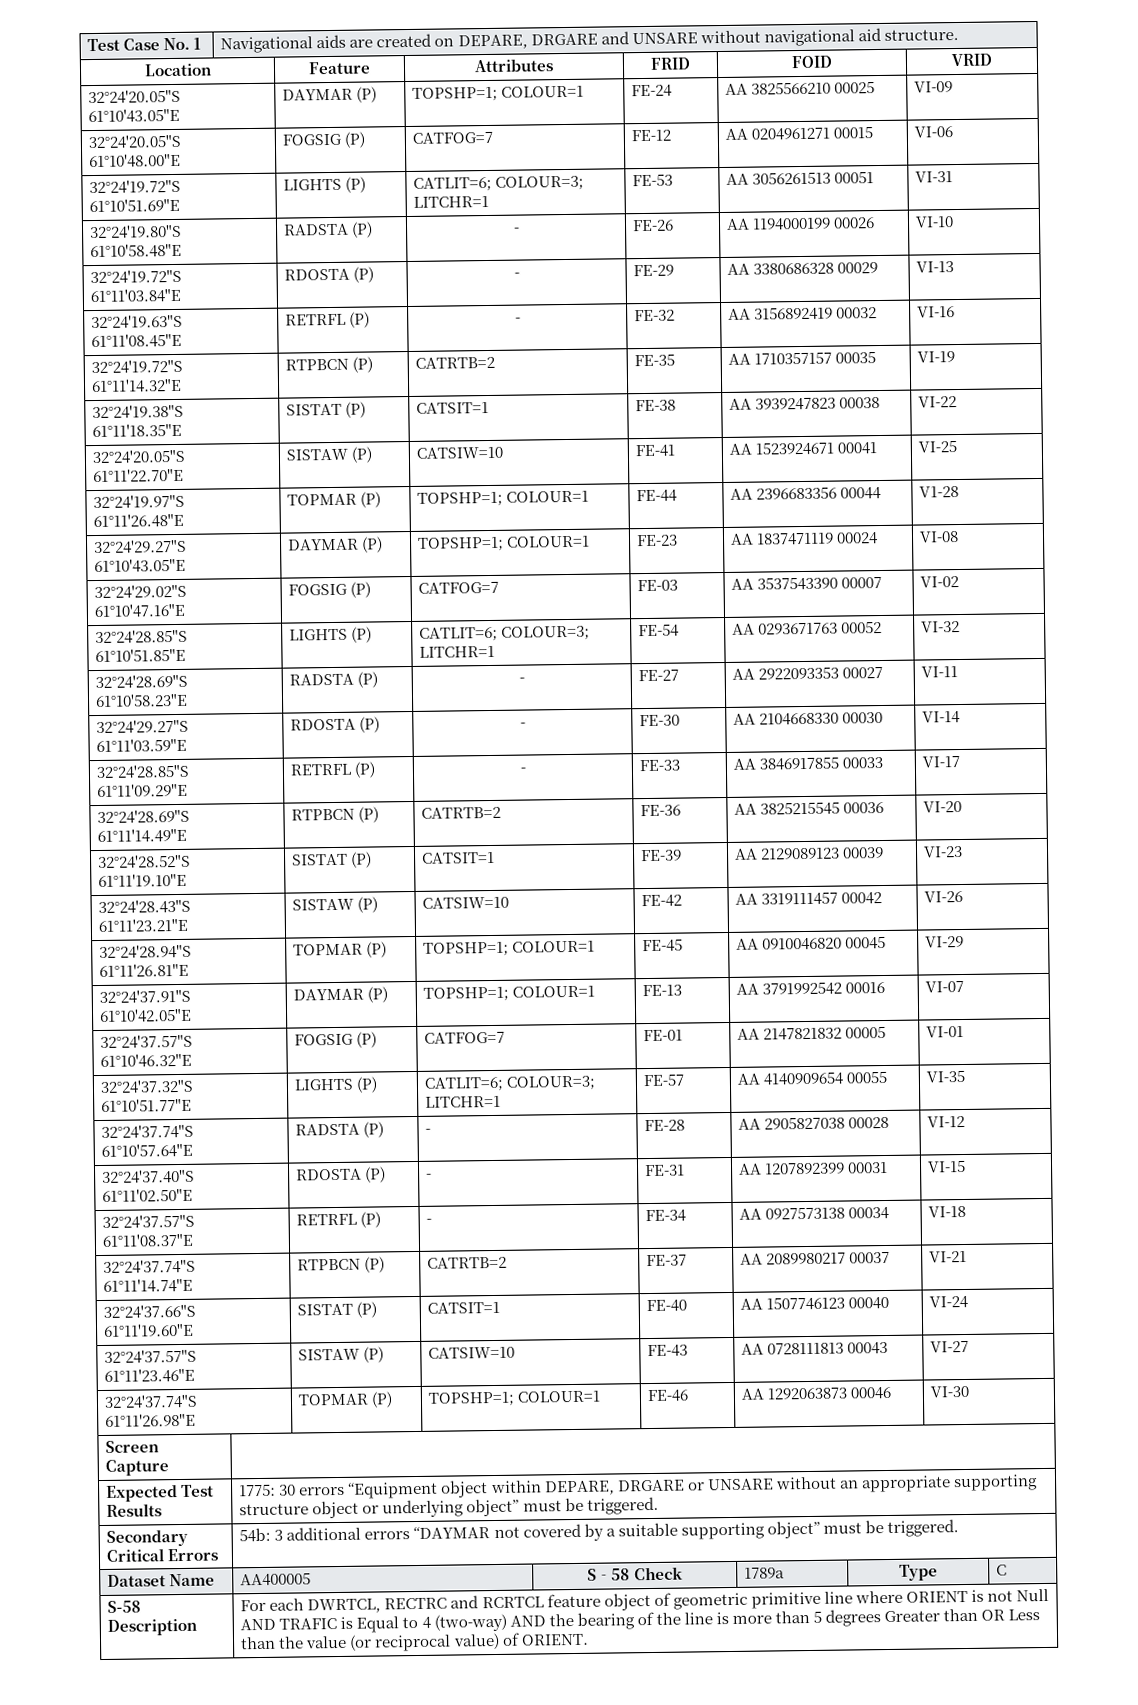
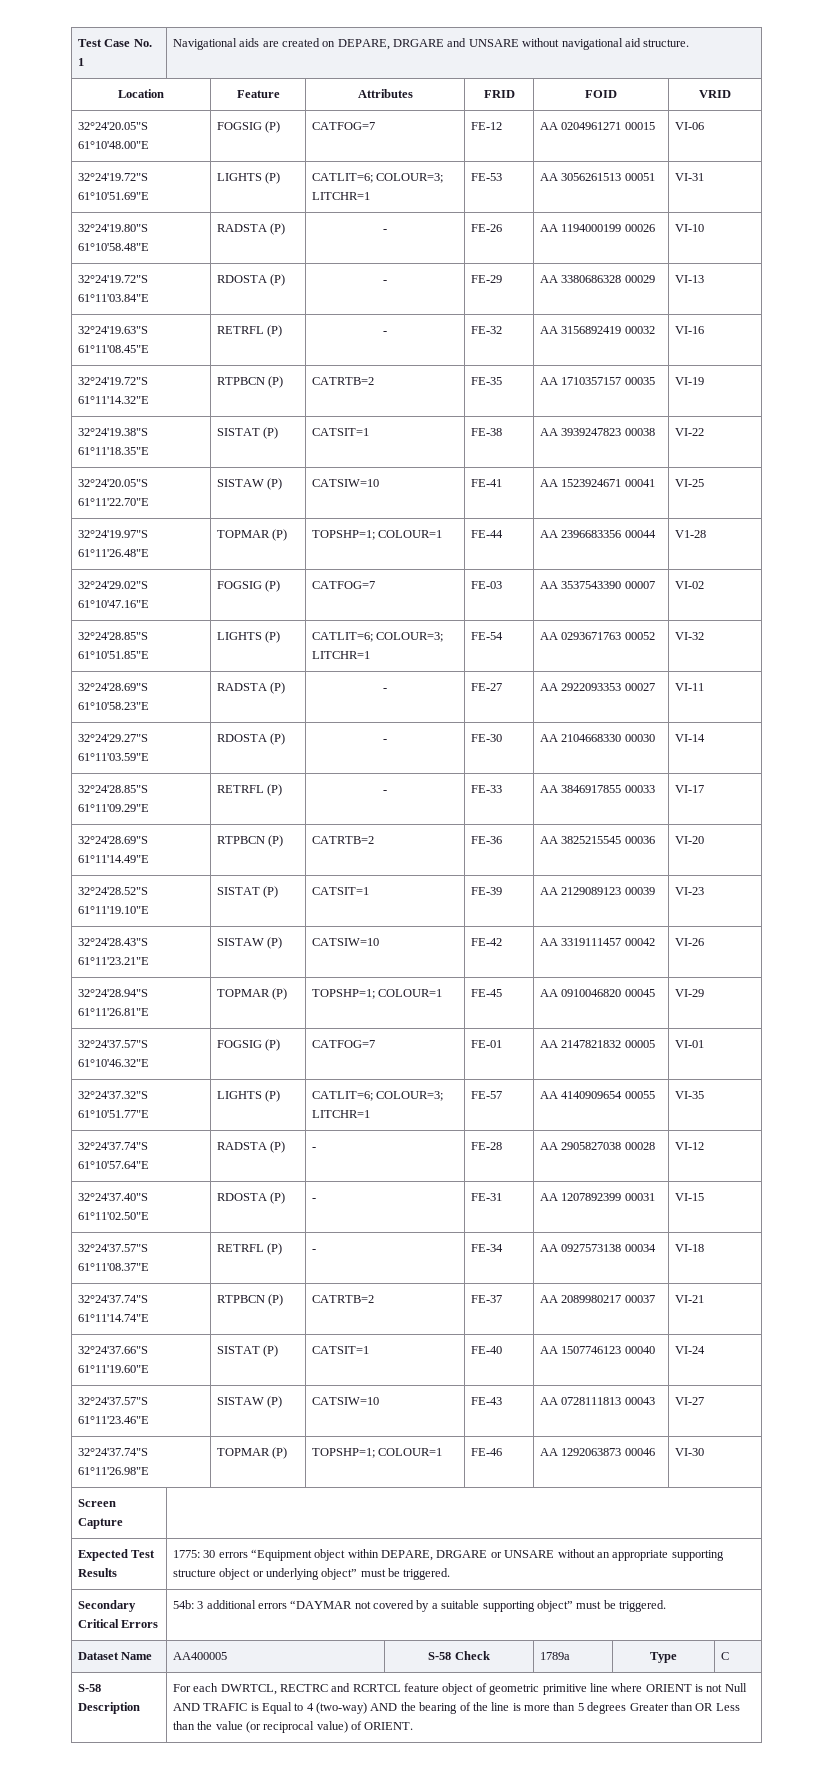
- 32°24'20.05"S 61°10'43.05"E | DAYMAR (P) | TOPSHP=1; COLOUR=1 | FE-24 | AA 3825566210 00025 | VI-09
- 32°24'29.27"S 61°10'43.05"E | DAYMAR (P) | TOPSHP=1; COLOUR=1 | FE-23 | AA 1837471119 00024 | VI-08
- 32°24'37.91"S 61°10'42.05"E | DAYMAR (P) | TOPSHP=1; COLOUR=1 | FE-13 | AA 3791992542 00016 | VI-07

